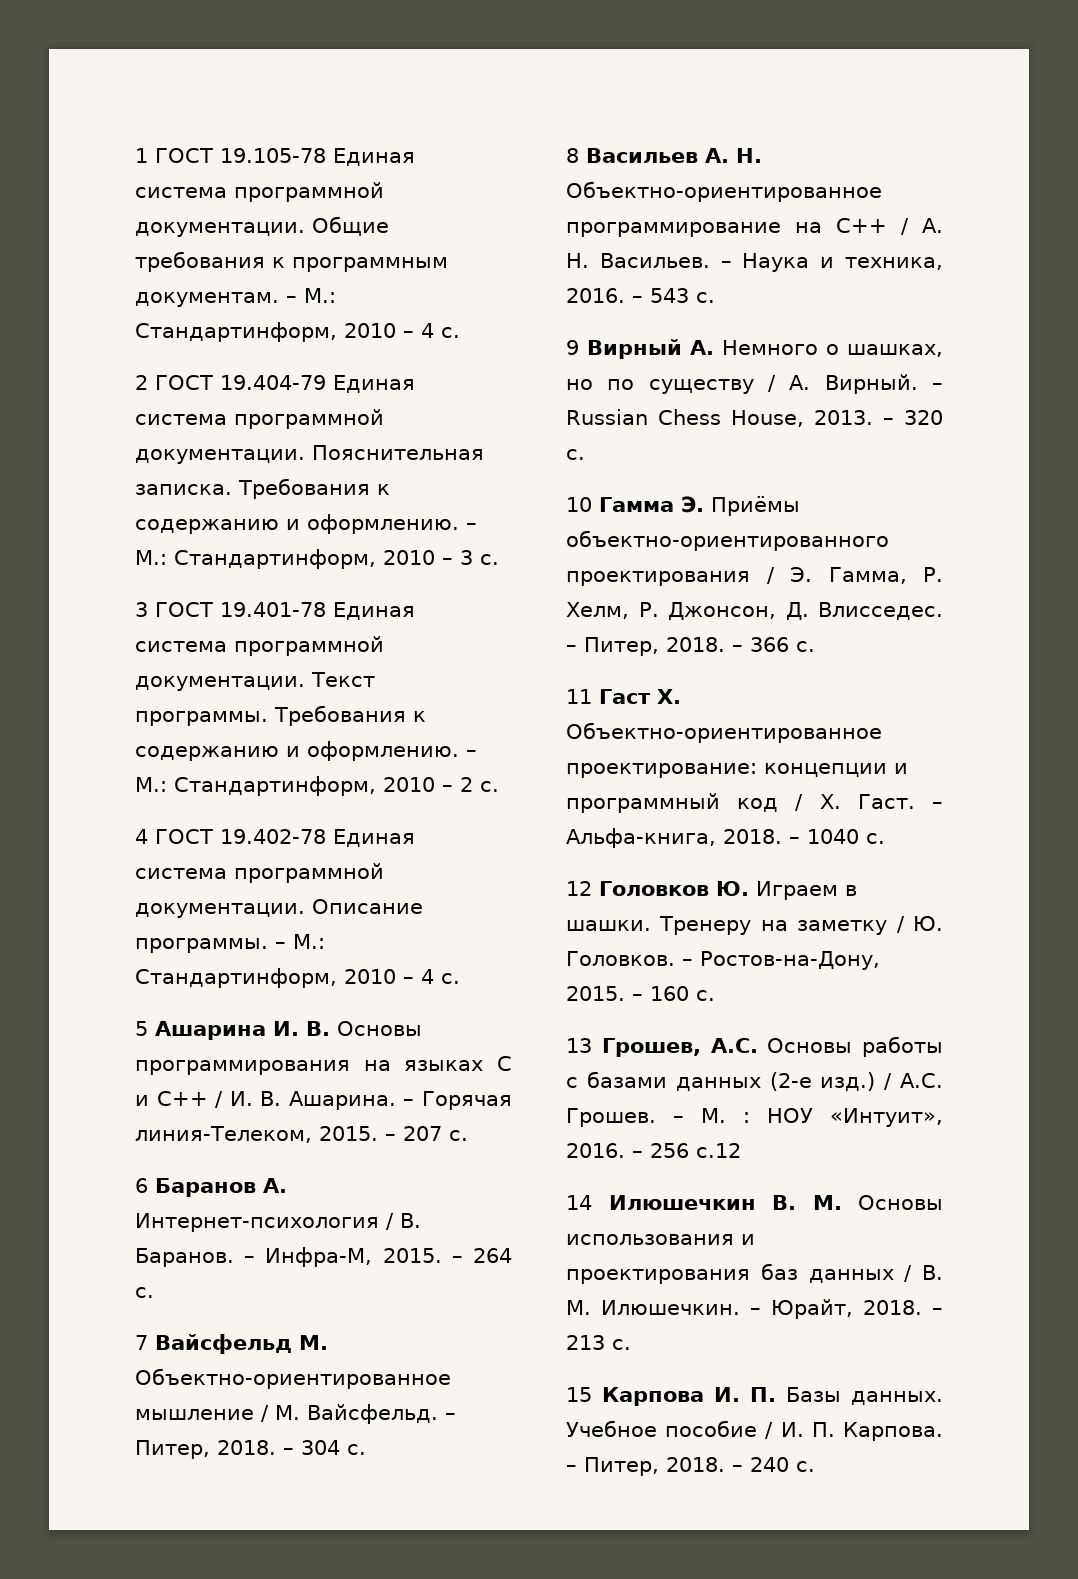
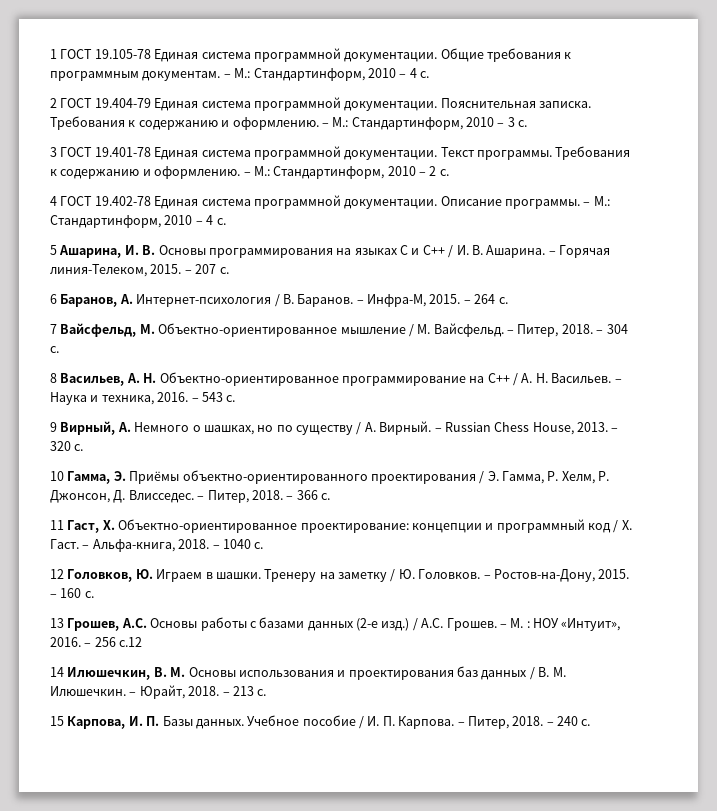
- 5 Ашарина И. В. Основы программирования на языках С и С++ / И. В. Ашарина.
+ 5 Ашарина, И. В. Основы программирования на языках С и С++ / И. В. Ашарина.
- 6 Баранов А. Интернет-психология / В. Баранов.
+ 6 Баранов, А. Интернет-психология / В. Баранов.
- 7 Вайсфельд М. Объектно-ориентированное мышление / М. Вайсфельд.
+ 7 Вайсфельд, М. Объектно-ориентированное мышление / М. Вайсфельд.
- 8 Васильев А. Н. Объектно-ориентированное программирование на C++ / А. Н. Васильев.
+ 8 Васильев, А. Н. Объектно-ориентированное программирование на C++ / А. Н. Васильев.
- 9 Вирный А. Немного о шашках, но по существу / А. Вирный.
+ 9 Вирный, А. Немного о шашках, но по существу / А. Вирный.
- 10 Гамма Э. Приёмы объектно-ориентированного проектирования / Э. Гамма, Р. Хелм, Р. Джонсон, Д. Влисседес.
+ 10 Гамма, Э. Приёмы объектно-ориентированного проектирования / Э. Гамма, Р. Хелм, Р. Джонсон, Д. Влисседес.
- 11 Гаст Х. Объектно-ориентированное проектирование: концепции и программный код / Х. Гаст.
+ 11 Гаст, Х. Объектно-ориентированное проектирование: концепции и программный код / Х. Гаст.
- 12 Головков Ю. Играем в шашки.
+ 12 Головков, Ю. Играем в шашки.
- 14 Илюшечкин В. М. Основы использования и проектирования баз данных / В. М. Илюшечкин.
+ 14 Илюшечкин, В. М. Основы использования и проектирования баз данных / В. М. Илюшечкин.
- 15 Карпова И. П. Базы данных.
+ 15 Карпова, И. П. Базы данных.

